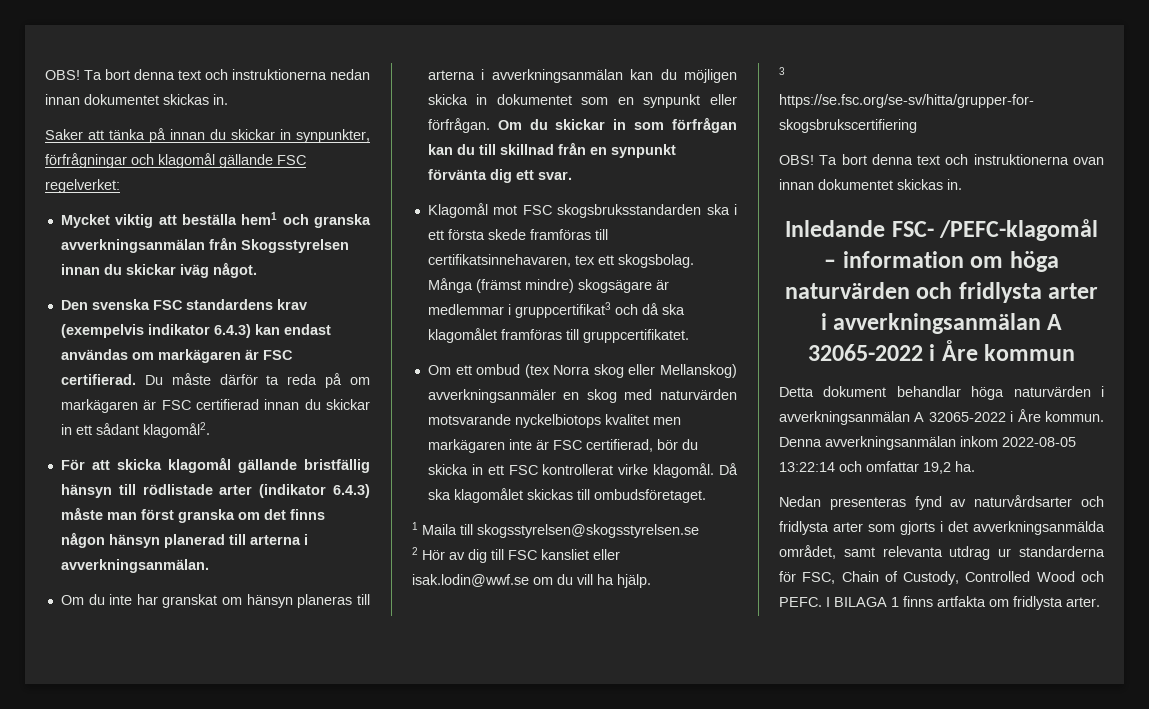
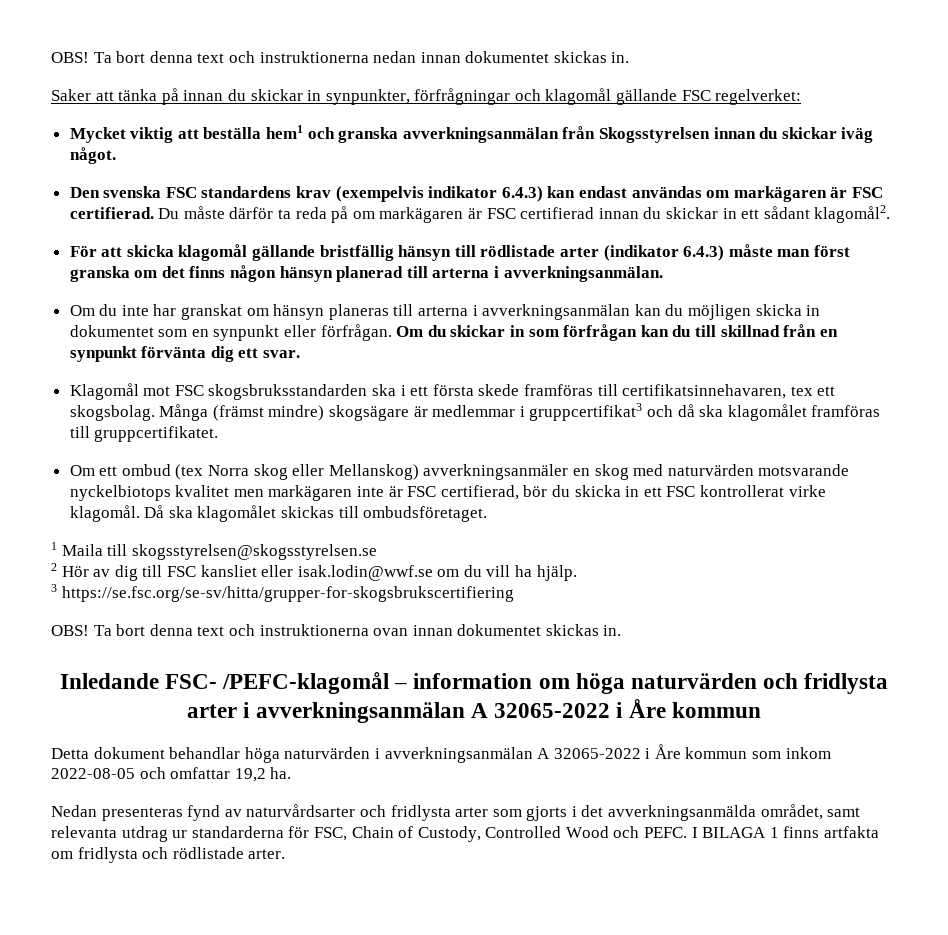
- Detta dokument behandlar höga naturvärden i avverkningsanmälan A 32065-2022 i Åre kommun. Denna avverkningsanmälan inkom 2022-08-05 13:22:14 och omfattar 19,2 ha.
+ Detta dokument behandlar höga naturvärden i avverkningsanmälan A 32065-2022 i Åre kommun som inkom 2022-08-05 och omfattar 19,2 ha.
- I BILAGA 1 finns artfakta om fridlysta arter.
+ I BILAGA 1 finns artfakta om fridlysta och rödlistade arter.

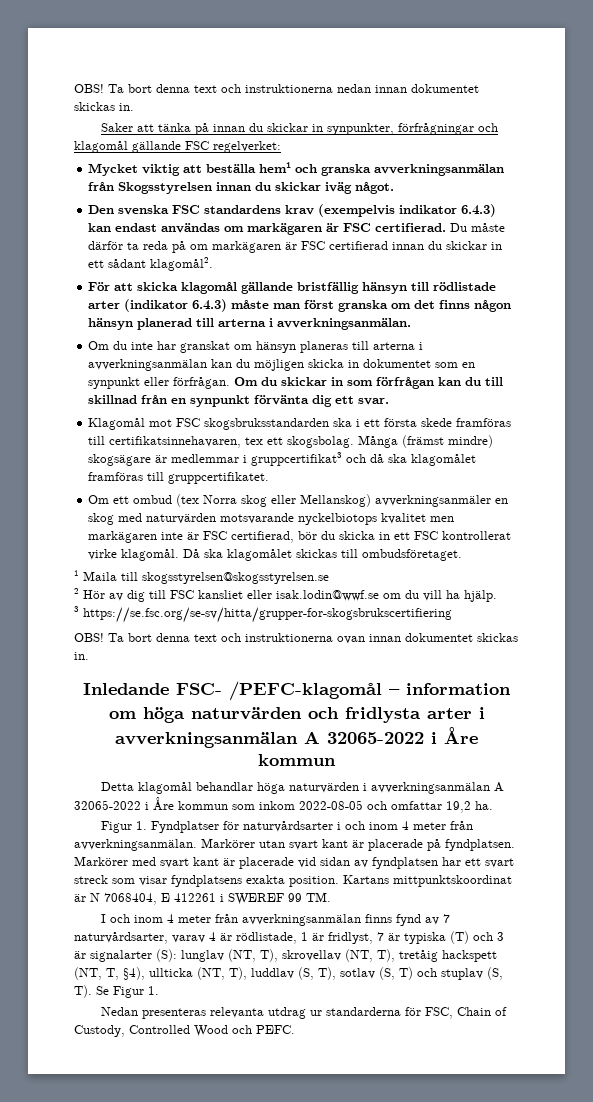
- Detta dokument behandlar höga naturvärden i avverkningsanmälan A 32065-2022 i Åre kommun som inkom 2022-08-05 och omfattar 19,2 ha.
+ Detta klagomål behandlar höga naturvärden i avverkningsanmälan A 32065-2022 i Åre kommun som inkom 2022-08-05 och omfattar 19,2 ha.
- Nedan presenteras fynd av naturvårdsarter och fridlysta arter som gjorts i det avverkningsanmälda området, samt relevanta utdrag ur standarderna för FSC, Chain of Custody, Controlled Wood och PEFC. I BILAGA 1 finns artfakta om fridlysta och rödlistade arter.
+ Figur 1. Fyndplatser för naturvårdsarter i och inom 4 meter från avverkningsanmälan. Markörer utan svart kant är placerade på fyndplatsen. Markörer med svart kant är placerade vid sidan av fyndplatsen har ett svart streck som visar fyndplatsens exakta position. Kartans mittpunktskoordinat är N 7068404, E 412261 i SWEREF 99 TM.
+ I och inom 4 meter från avverkningsanmälan finns fynd av 7 naturvårdsarter, varav 4 är rödlistade, 1 är fridlyst, 7 är typiska (T) och 3 är signalarter (S): lunglav (NT, T), skrovellav (NT, T), tretåig hackspett (NT, T, §4), ullticka (NT, T), luddlav (S, T), sotlav (S, T) och stuplav (S, T). Se Figur 1.
+ Nedan presenteras relevanta utdrag ur standarderna för FSC, Chain of Custody, Controlled Wood och PEFC.

